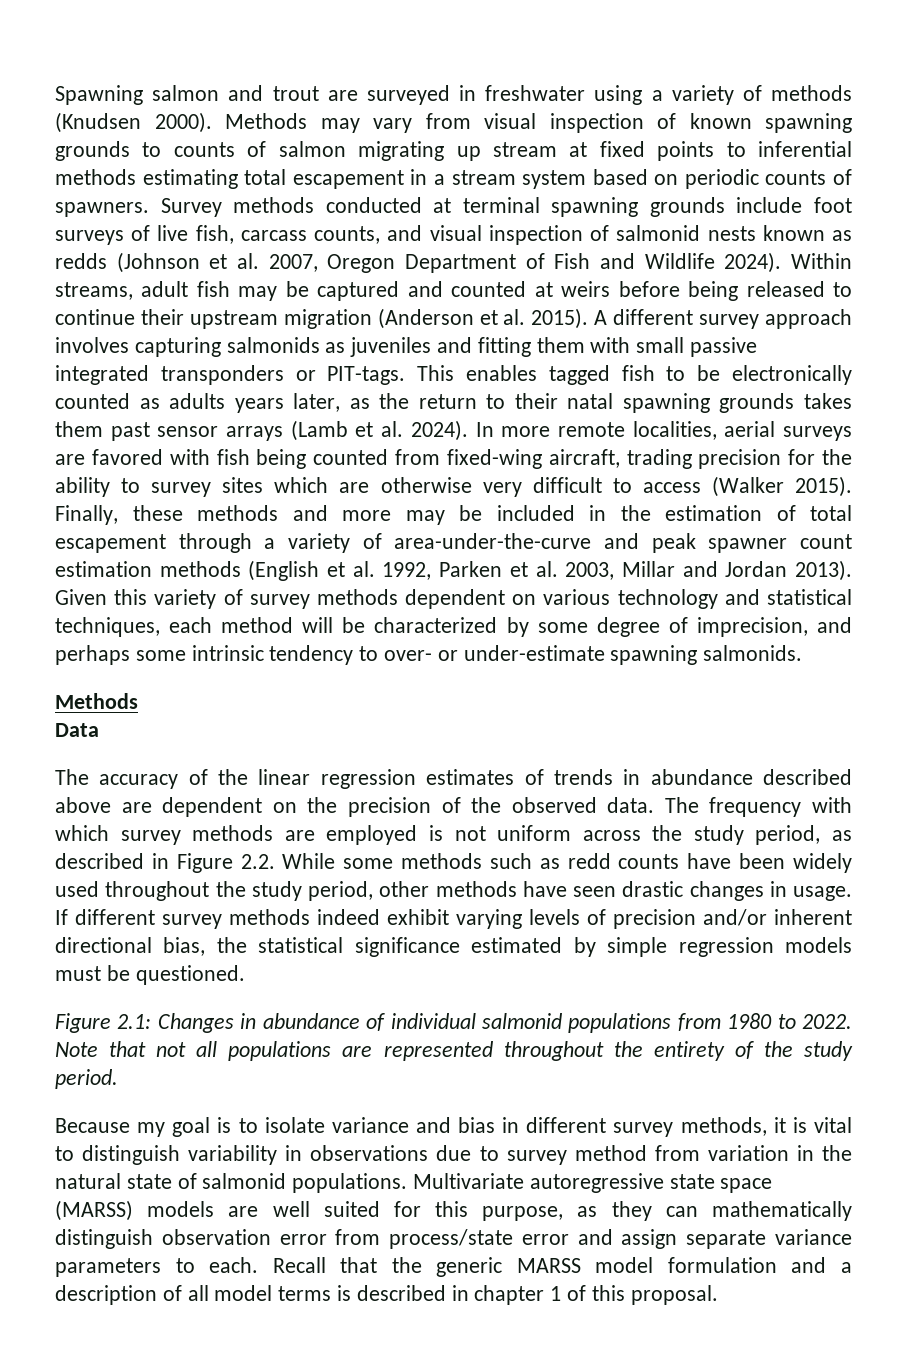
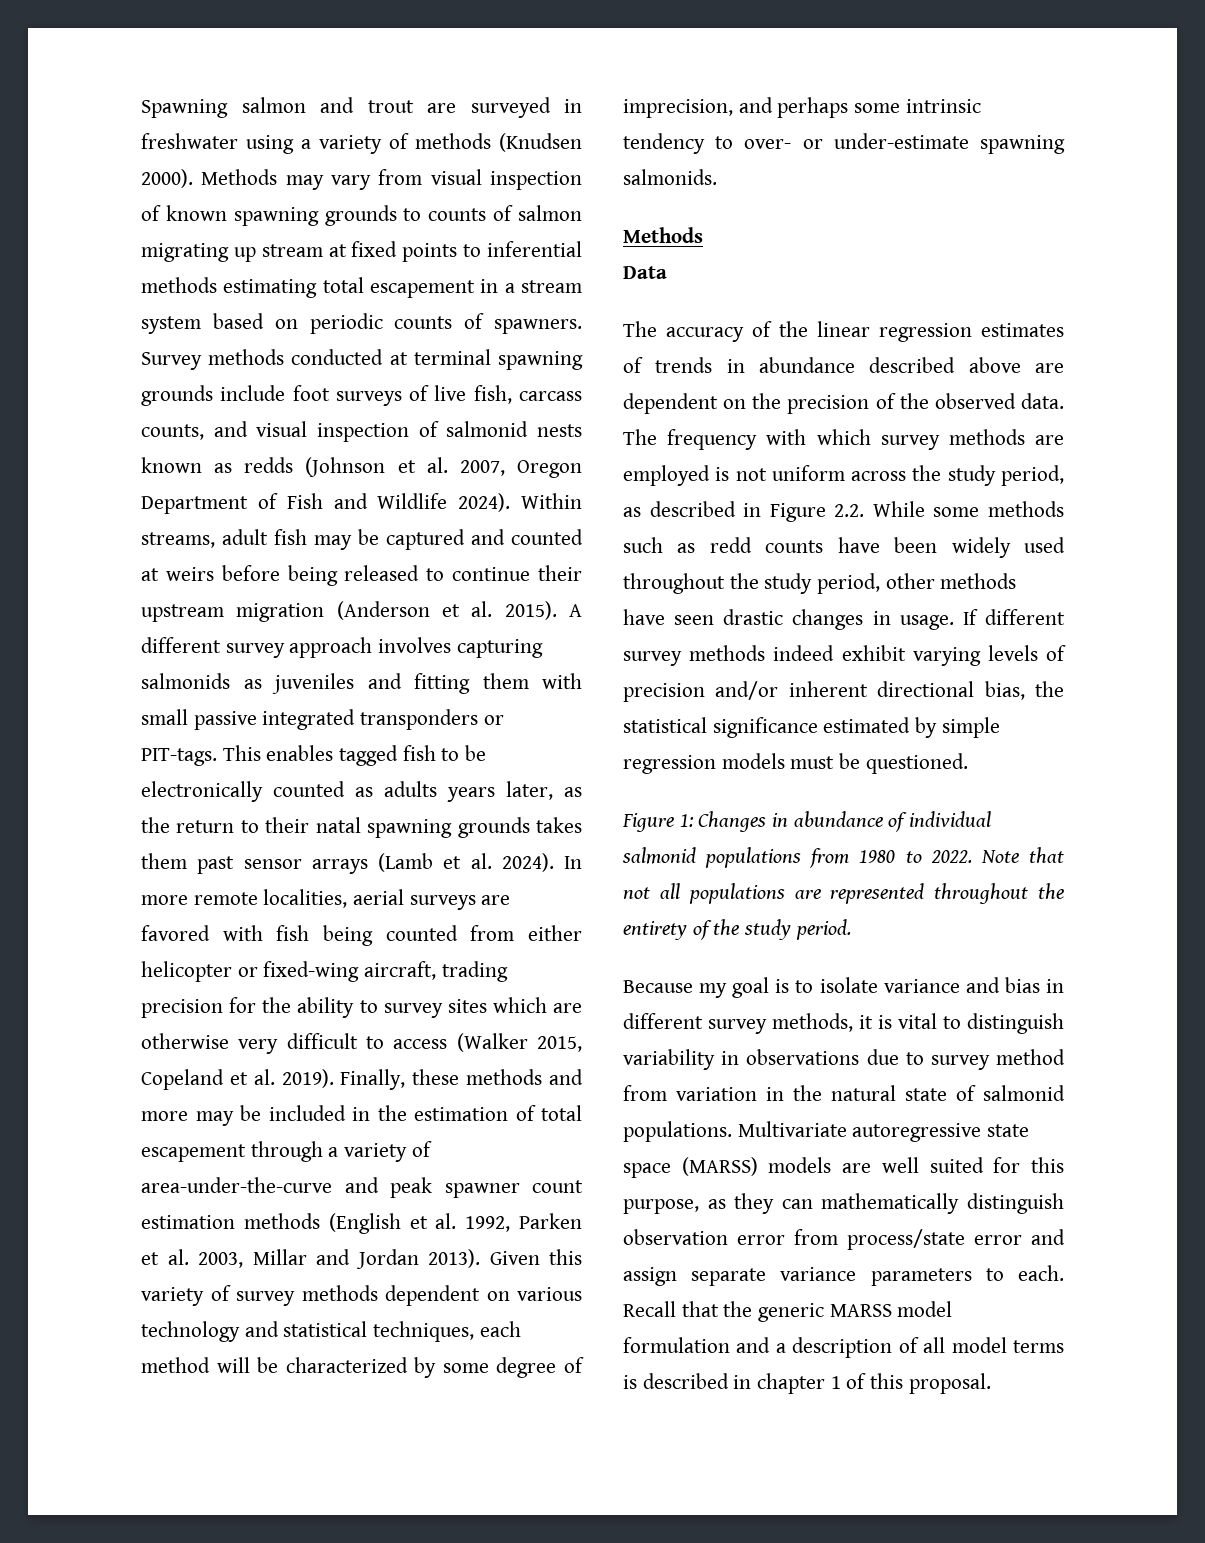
- In more remote localities, aerial surveys are favored with fish being counted from fixed-wing aircraft, trading precision for the ability to survey sites which are otherwise very difficult to access (Walker 2015).
+ In more remote localities, aerial surveys are favored with fish being counted from either helicopter or fixed-wing aircraft, trading precision for the ability to survey sites which are otherwise very difficult to access (Walker 2015, Copeland et al. 2019).
- Figure 2.1: Changes in abundance of individual salmonid populations from 1980 to 2022.
+ Figure 1: Changes in abundance of individual salmonid populations from 1980 to 2022.

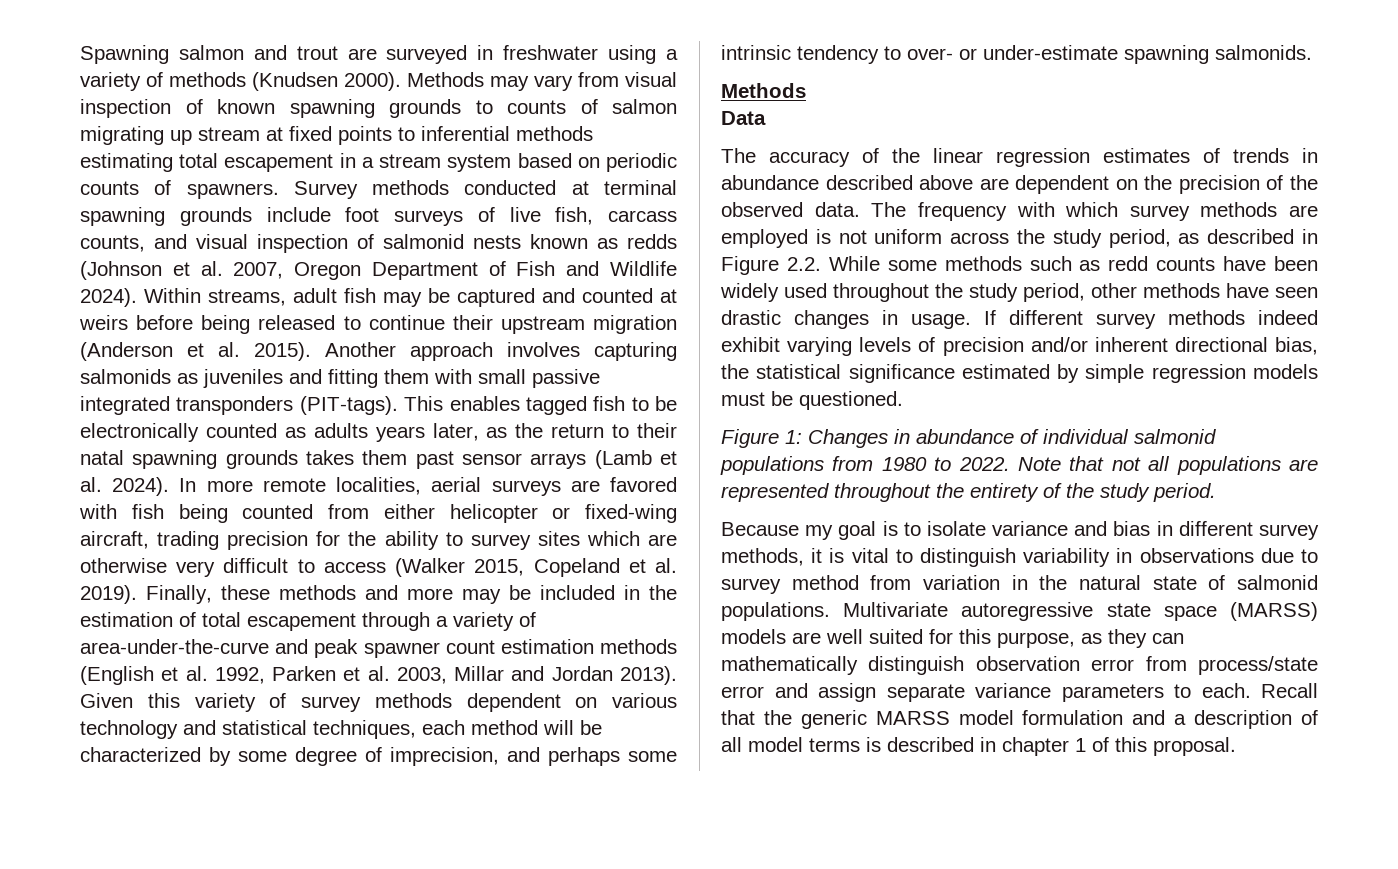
- A different survey approach involves capturing salmonids as juveniles and fitting them with small passive integrated transponders or PIT-tags.
+ Another approach involves capturing salmonids as juveniles and fitting them with small passive integrated transponders (PIT-tags).

